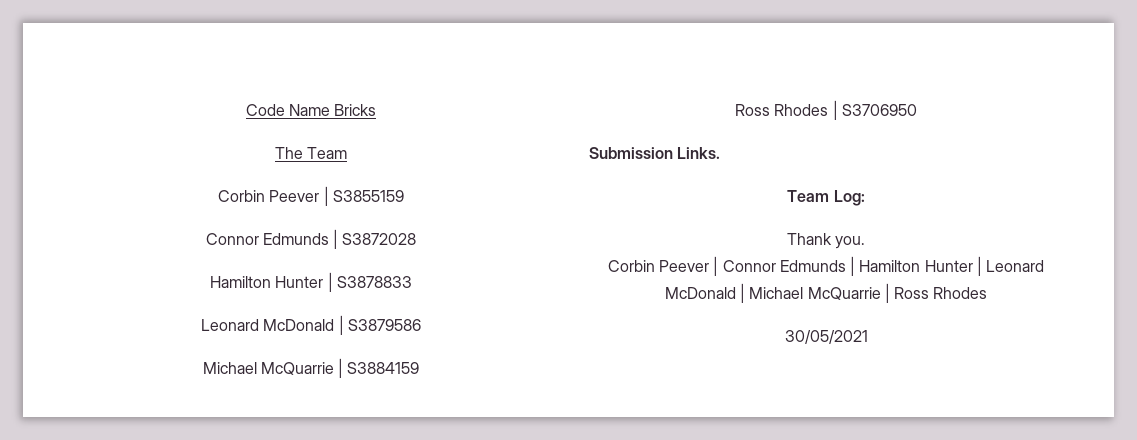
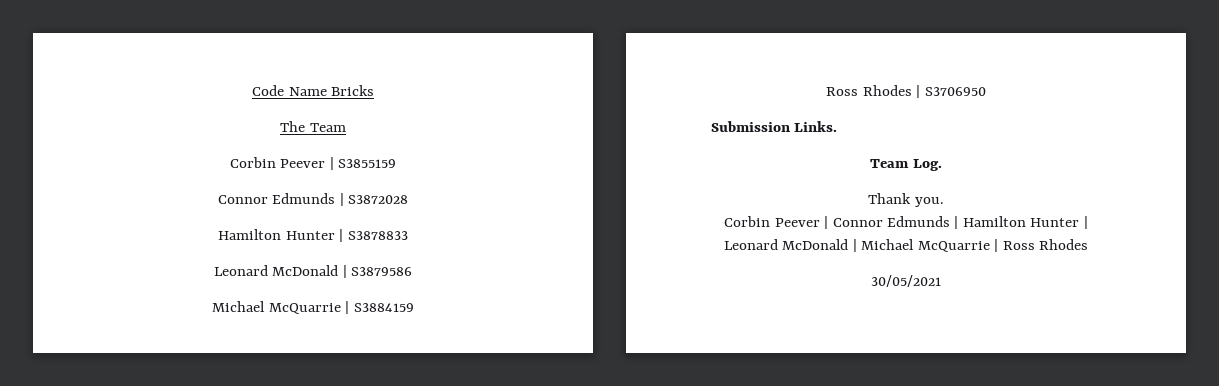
- Team Log:
+ Team Log.

